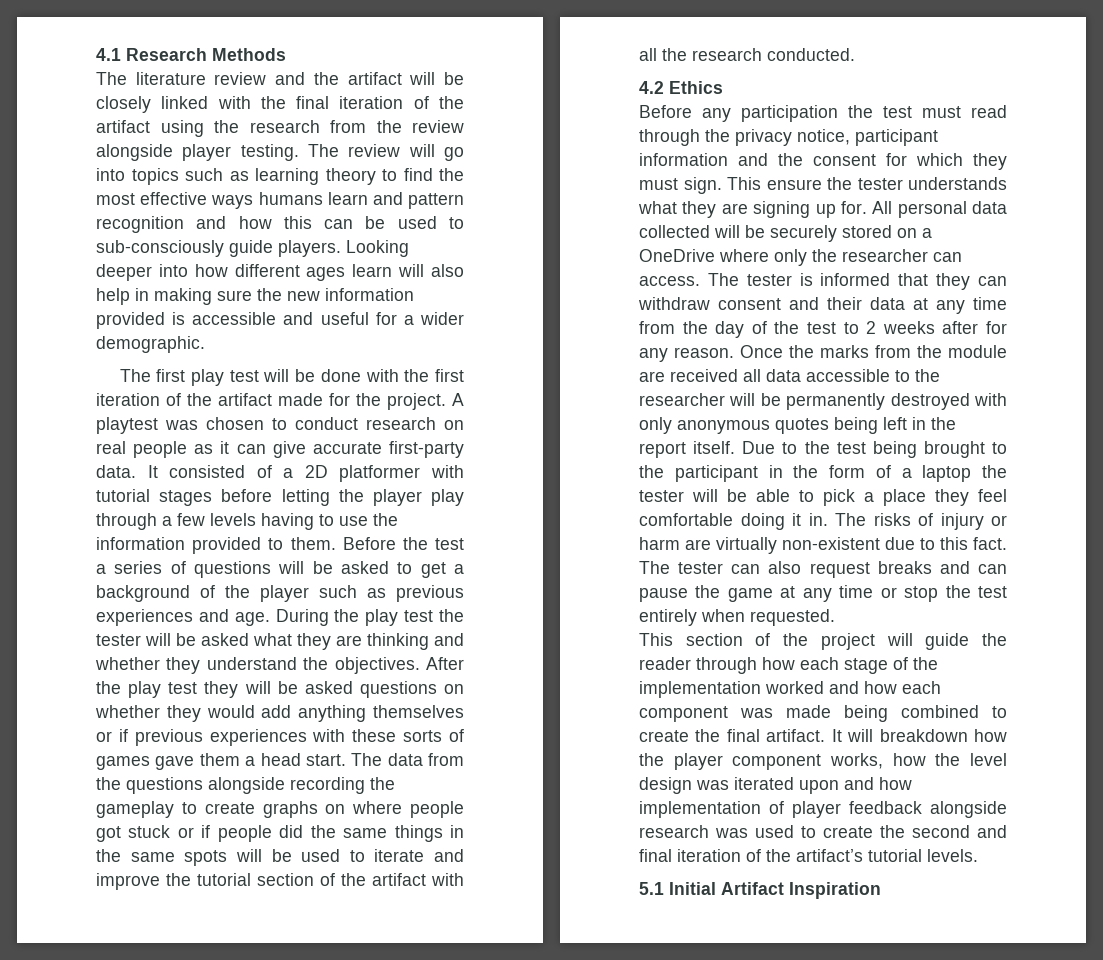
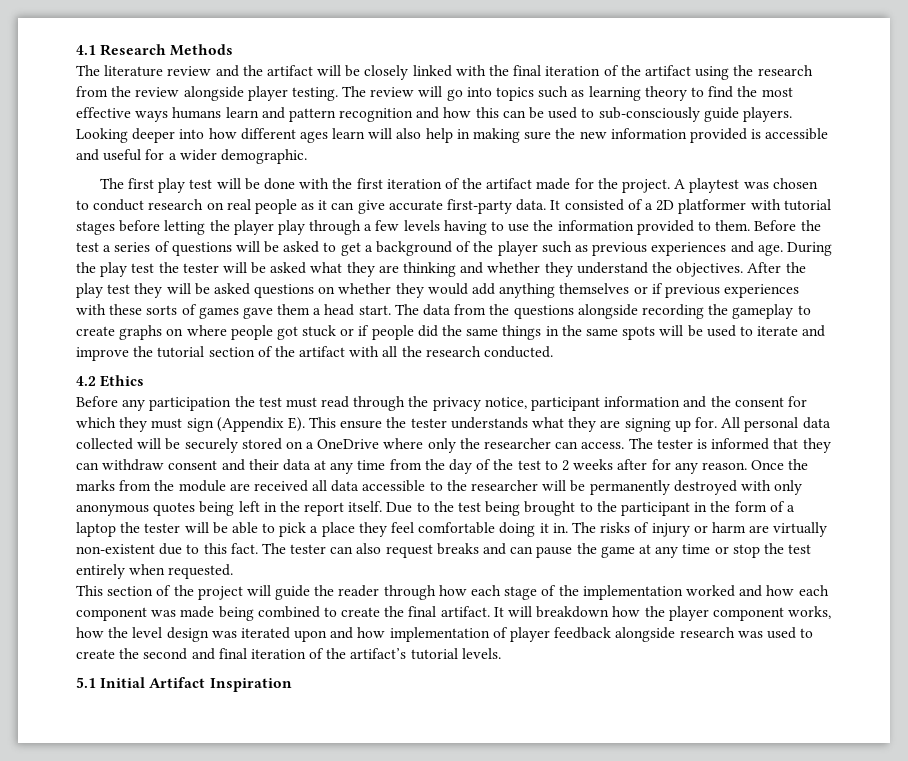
- Before any participation the test must read through the privacy notice, participant information and the consent for which they must sign. This ensure the tester understands what they are signing up for.
+ Before any participation the test must read through the privacy notice, participant information and the consent for which they must sign (Appendix E). This ensure the tester understands what they are signing up for.

